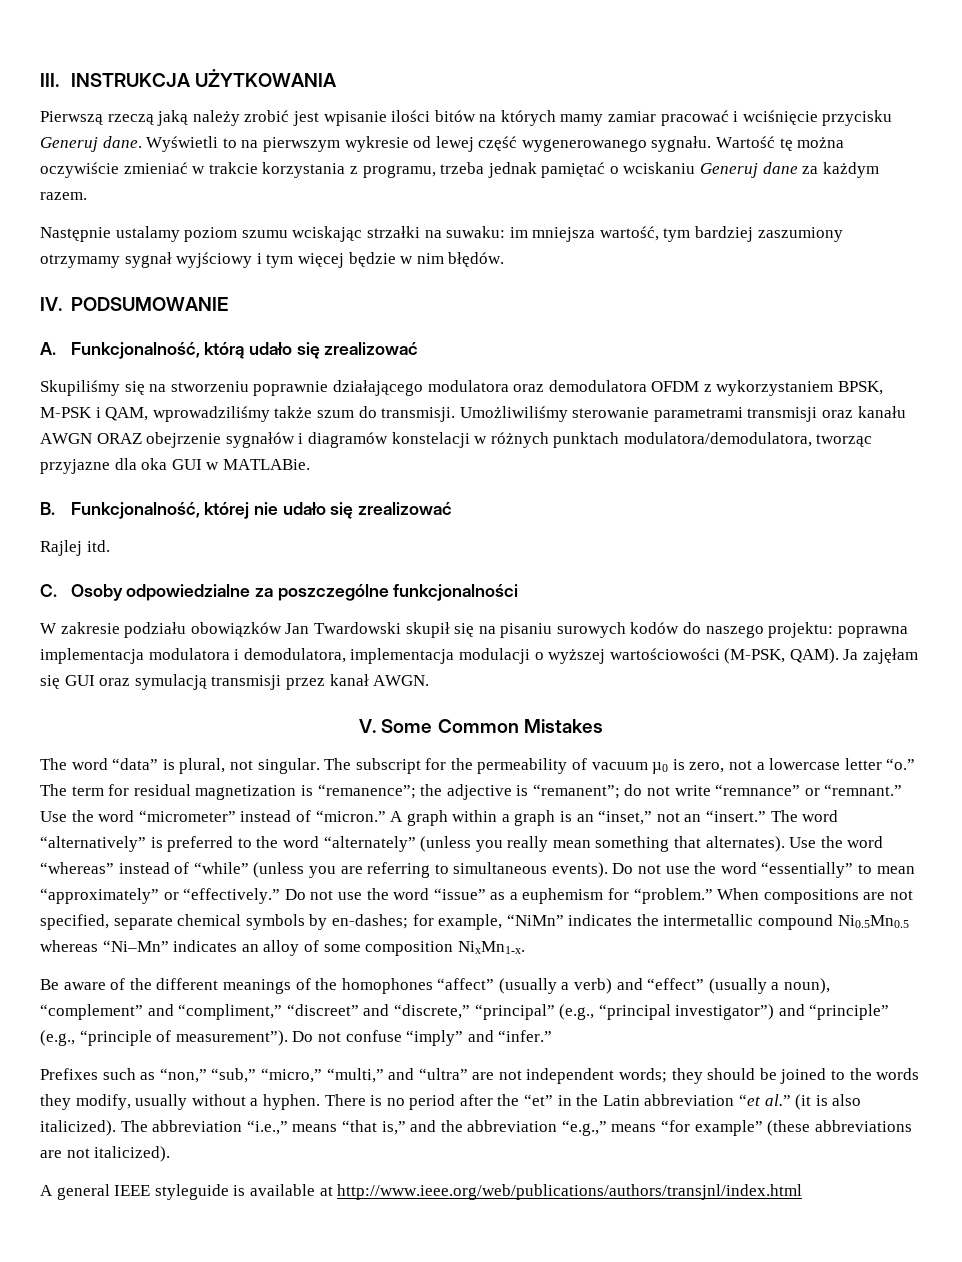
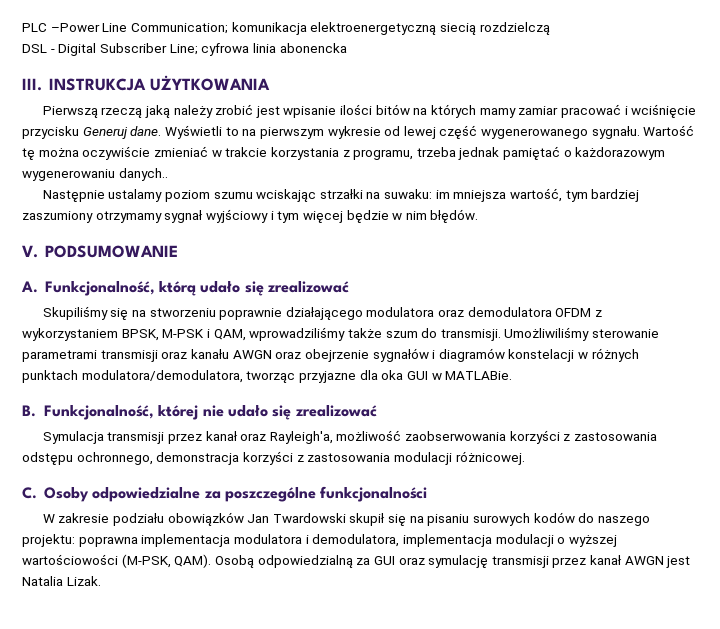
+ PLC –Power Line Communication; komunikacja elektroenergetyczną siecią rozdzielczą
+ DSL - Digital Subscriber Line; cyfrowa linia abonencka
- Wartość tę można oczywiście zmieniać w trakcie korzystania z programu, trzeba jednak pamiętać o wciskaniu Generuj dane za każdym razem.
+ Wartość tę można oczywiście zmieniać w trakcie korzystania z programu, trzeba jednak pamiętać o każdorazowym wygenerowaniu danych..
- IV. PODSUMOWANIE
+ V. PODSUMOWANIE
- Umożliwiliśmy sterowanie parametrami transmisji oraz kanału AWGN ORAZ obejrzenie sygnałów i diagramów konstelacji w różnych punktach modulatora/demodulatora, tworząc przyjazne dla oka GUI w MATLABie.
+ Umożliwiliśmy sterowanie parametrami transmisji oraz kanału AWGN oraz obejrzenie sygnałów i diagramów konstelacji w różnych punktach modulatora/demodulatora, tworząc przyjazne dla oka GUI w MATLABie.
- Rajlej itd.
+ Symulacja transmisji przez kanał oraz Rayleigh'a, możliwość zaobserwowania korzyści z zastosowania odstępu ochronnego, demonstracja korzyści z zastosowania modulacji różnicowej.
- Ja zajęłam się GUI oraz symulacją transmisji przez kanał AWGN.
- V. Some Common Mistakes
- The word “data” is plural, not singular. The subscript for the permeability of vacuum µ0 is zero, not a lowercase letter “o.” The term for residual magnetization is “remanence”; the adjective is “remanent”; do not write “remnance” or “remnant.” Use the word “micrometer” instead of “micron.” A graph within a graph is an “inset,” not an “insert.” The word “alternatively” is preferred to the word “alternately” (unless you really mean something that alternates). Use the word “whereas” instead of “while” (unless you are referring to simultaneous events). Do not use the word “essentially” to mean “approximately” or “effectively.” Do not use the word “issue” as a euphemism for “problem.” When compositions are not specified, separate chemical symbols by en-dashes; for example, “NiMn” indicates the intermetallic compound Ni0.5Mn0.5 whereas “Ni–Mn” indicates an alloy of some composition NixMn1-x.
- Be aware of the different meanings of the homophones “affect” (usually a verb) and “effect” (usually a noun), “complement” and “compliment,” “discreet” and “discrete,” “principal” (e.g., “principal investigator”) and “principle” (e.g., “principle of measurement”). Do not confuse “imply” and “infer.”
- Prefixes such as “non,” “sub,” “micro,” “multi,” and “ultra” are not independent words; they should be joined to the words they modify, usually without a hyphen. There is no period after the “et” in the Latin abbreviation “et al.” (it is also italicized). The abbreviation “i.e.,” means “that is,” and the abbreviation “e.g.,” means “for example” (these abbreviations are not italicized).
- A general IEEE styleguide is available at http://www.ieee.org/web/publications/authors/transjnl/index.html
+ Osobą odpowiedzialną za GUI oraz symulację transmisji przez kanał AWGN jest Natalia Lizak.

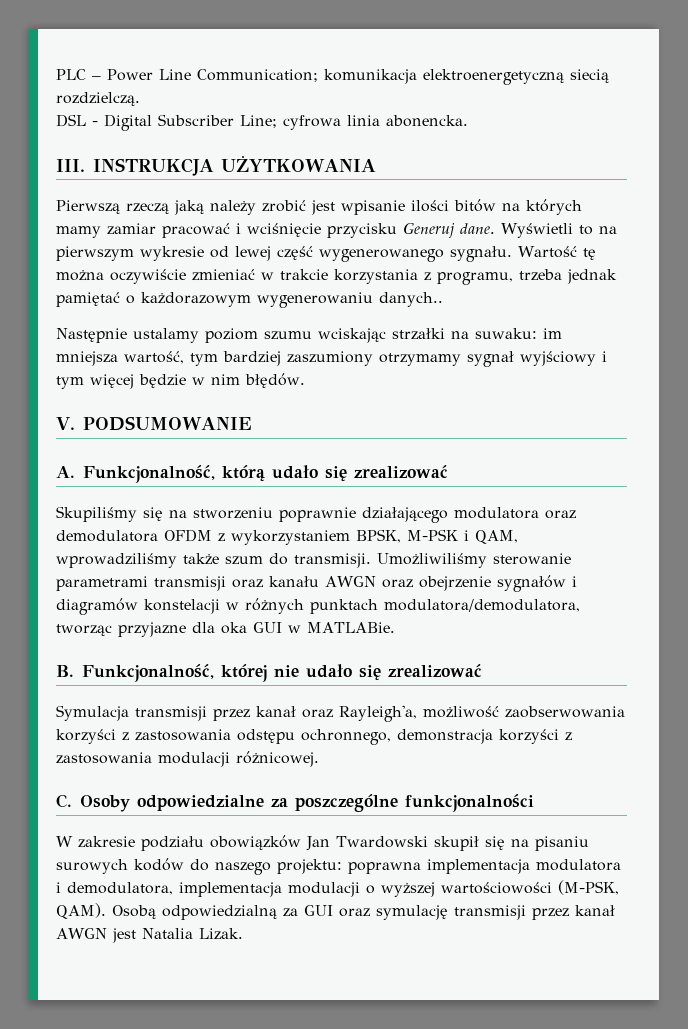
- PLC –Power Line Communication; komunikacja elektroenergetyczną siecią rozdzielczą
+ PLC – Power Line Communication; komunikacja elektroenergetyczną siecią rozdzielczą.
- DSL - Digital Subscriber Line; cyfrowa linia abonencka
+ DSL - Digital Subscriber Line; cyfrowa linia abonencka.

